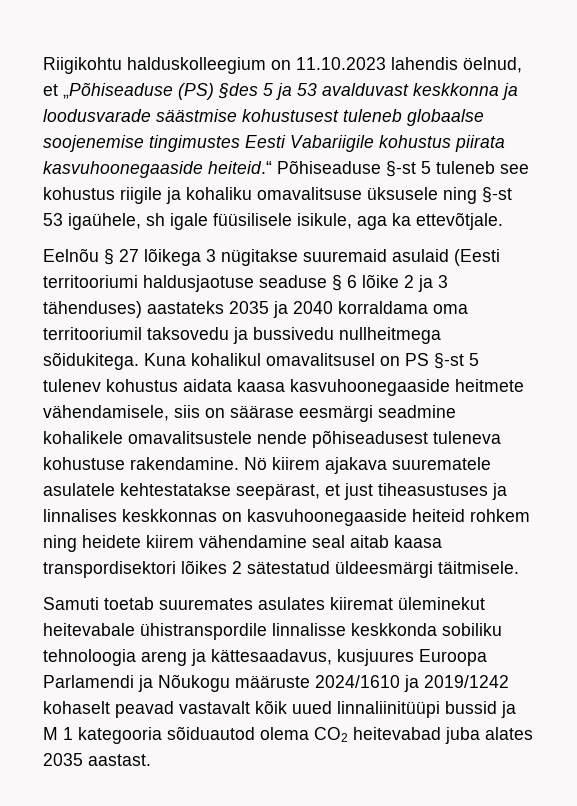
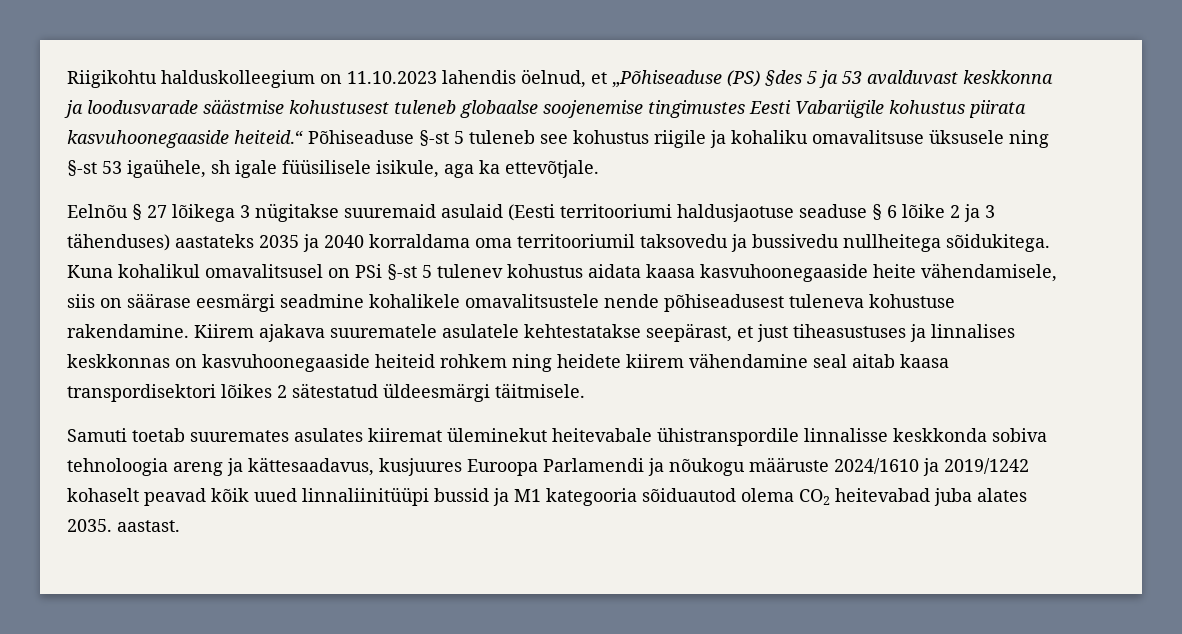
- Eelnõu § 27 lõikega 3 nügitakse suuremaid asulaid (Eesti territooriumi haldusjaotuse seaduse § 6 lõike 2 ja 3 tähenduses) aastateks 2035 ja 2040 korraldama oma territooriumil taksovedu ja bussivedu nullheitmega sõidukitega.
+ Eelnõu § 27 lõikega 3 nügitakse suuremaid asulaid (Eesti territooriumi haldusjaotuse seaduse § 6 lõike 2 ja 3 tähenduses) aastateks 2035 ja 2040 korraldama oma territooriumil taksovedu ja bussivedu nullheitega sõidukitega.
- Kuna kohalikul omavalitsusel on PS §-st 5 tulenev kohustus aidata kaasa kasvuhoonegaaside heitmete vähendamisele, siis on säärase eesmärgi seadmine kohalikele omavalitsustele nende põhiseadusest tuleneva kohustuse rakendamine.
+ Kuna kohalikul omavalitsusel on PSi §-st 5 tulenev kohustus aidata kaasa kasvuhoonegaaside heite vähendamisele, siis on säärase eesmärgi seadmine kohalikele omavalitsustele nende põhiseadusest tuleneva kohustuse rakendamine.
- Nö kiirem ajakava suurematele asulatele kehtestatakse seepärast, et just tiheasustuses ja linnalises keskkonnas on kasvuhoonegaaside heiteid rohkem ning heidete kiirem vähendamine seal aitab kaasa transpordisektori lõikes 2 sätestatud üldeesmärgi täitmisele.
+ Kiirem ajakava suurematele asulatele kehtestatakse seepärast, et just tiheasustuses ja linnalises keskkonnas on kasvuhoonegaaside heiteid rohkem ning heidete kiirem vähendamine seal aitab kaasa transpordisektori lõikes 2 sätestatud üldeesmärgi täitmisele.
- Samuti toetab suuremates asulates kiiremat üleminekut heitevabale ühistranspordile linnalisse keskkonda sobiliku tehnoloogia areng ja kättesaadavus, kusjuures Euroopa Parlamendi ja Nõukogu määruste 2024/1610 ja 2019/1242 kohaselt peavad vastavalt kõik uued linnaliinitüüpi bussid ja M 1 kategooria sõiduautod olema CO2 heitevabad juba alates 2035 aastast.
+ Samuti toetab suuremates asulates kiiremat üleminekut heitevabale ühistranspordile linnalisse keskkonda sobiva tehnoloogia areng ja kättesaadavus, kusjuures Euroopa Parlamendi ja nõukogu määruste 2024/1610 ja 2019/1242 kohaselt peavad kõik uued linnaliinitüüpi bussid ja M1 kategooria sõiduautod olema CO2 heitevabad juba alates 2035. aastast.

